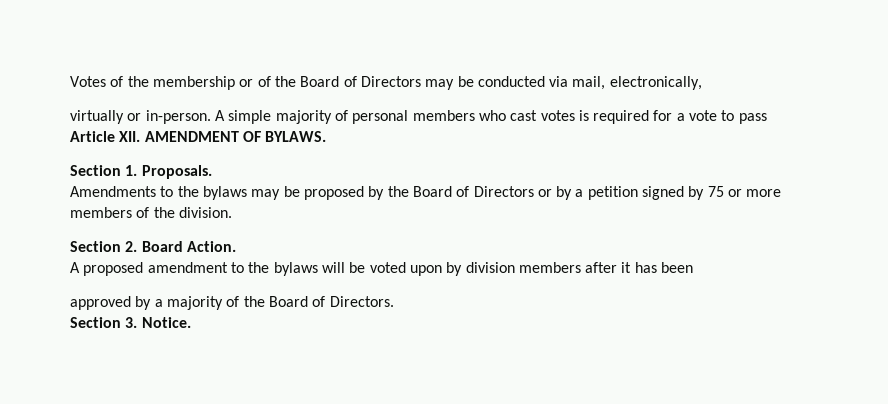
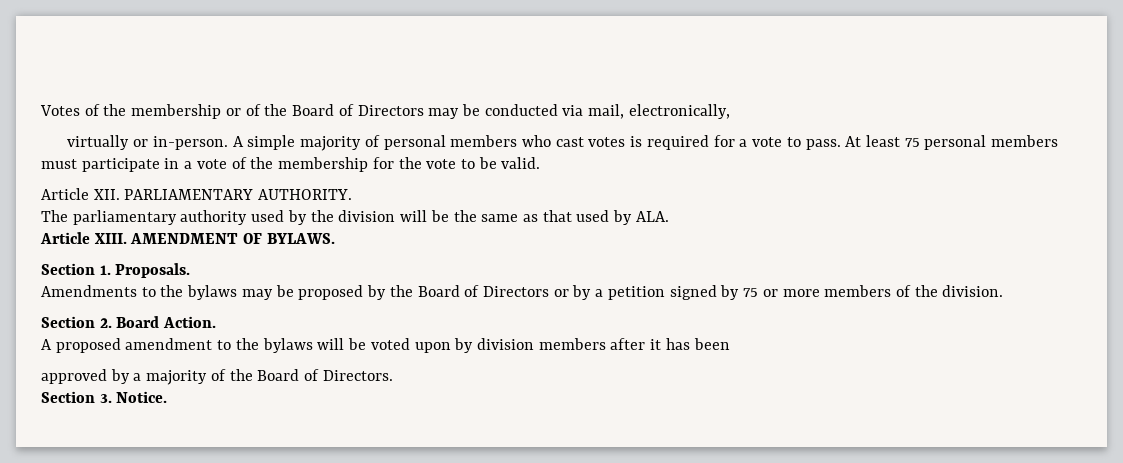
- A simple majority of personal members who cast votes is required for a vote to pass
- Article XII. AMENDMENT OF BYLAWS.
+ A simple majority of personal members who cast votes is required for a vote to pass. At least 75 personal members must participate in a vote of the membership for the vote to be valid.
+ Article XII. PARLIAMENTARY AUTHORITY.
+ The parliamentary authority used by the division will be the same as that used by ALA.
+ Article XIII. AMENDMENT OF BYLAWS.

